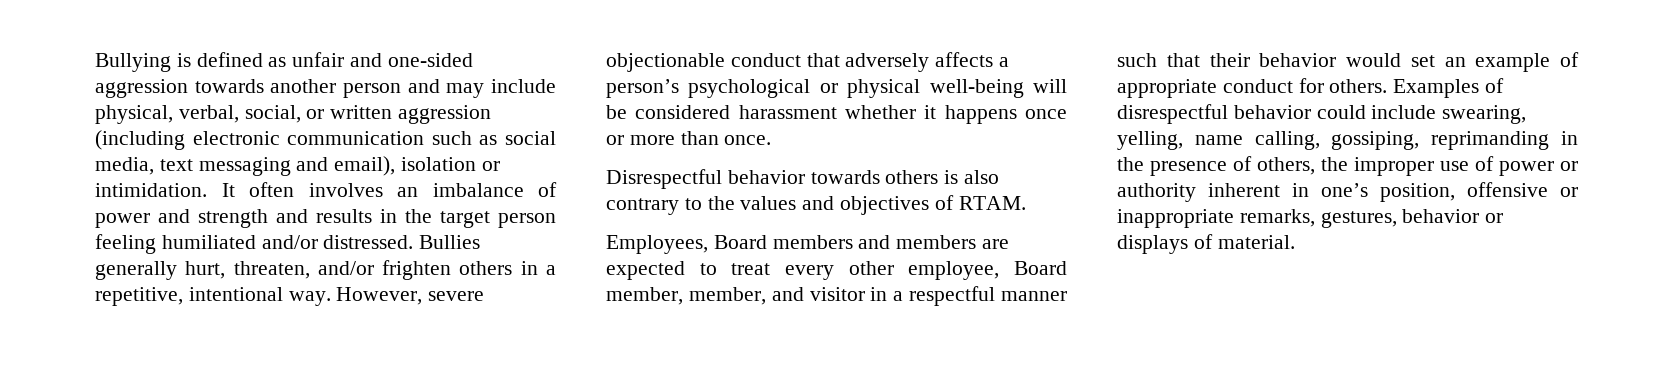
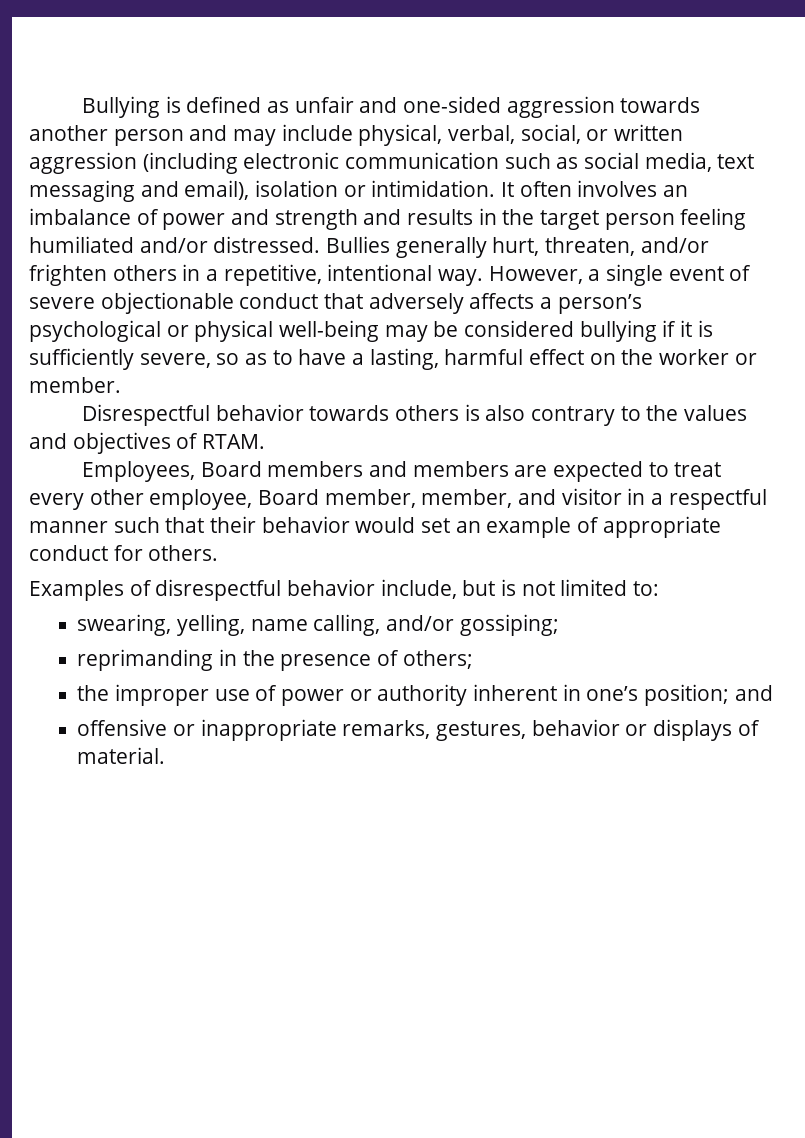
- However, severe objectionable conduct that adversely affects a person’s psychological or physical well-being will be considered harassment whether it happens once or more than once.
+ However, a single event of severe objectionable conduct that adversely affects a person’s psychological or physical well-being may be considered bullying if it is sufficiently severe, so as to have a lasting, harmful effect on the worker or member.
- Employees, Board members and members are expected to treat every other employee, Board member, member, and visitor in a respectful manner such that their behavior would set an example of appropriate conduct for others. Examples of disrespectful behavior could include swearing, yelling, name calling, gossiping, reprimanding in the presence of others, the improper use of power or authority inherent in one’s position, offensive or inappropriate remarks, gestures, behavior or displays of material.
+ Employees, Board members and members are expected to treat every other employee, Board member, member, and visitor in a respectful manner such that their behavior would set an example of appropriate conduct for others.
+ Examples of disrespectful behavior include, but is not limited to:
+ swearing, yelling, name calling, and/or gossiping;
+ reprimanding in the presence of others;
+ the improper use of power or authority inherent in one’s position; and
+ offensive or inappropriate remarks, gestures, behavior or displays of material.

